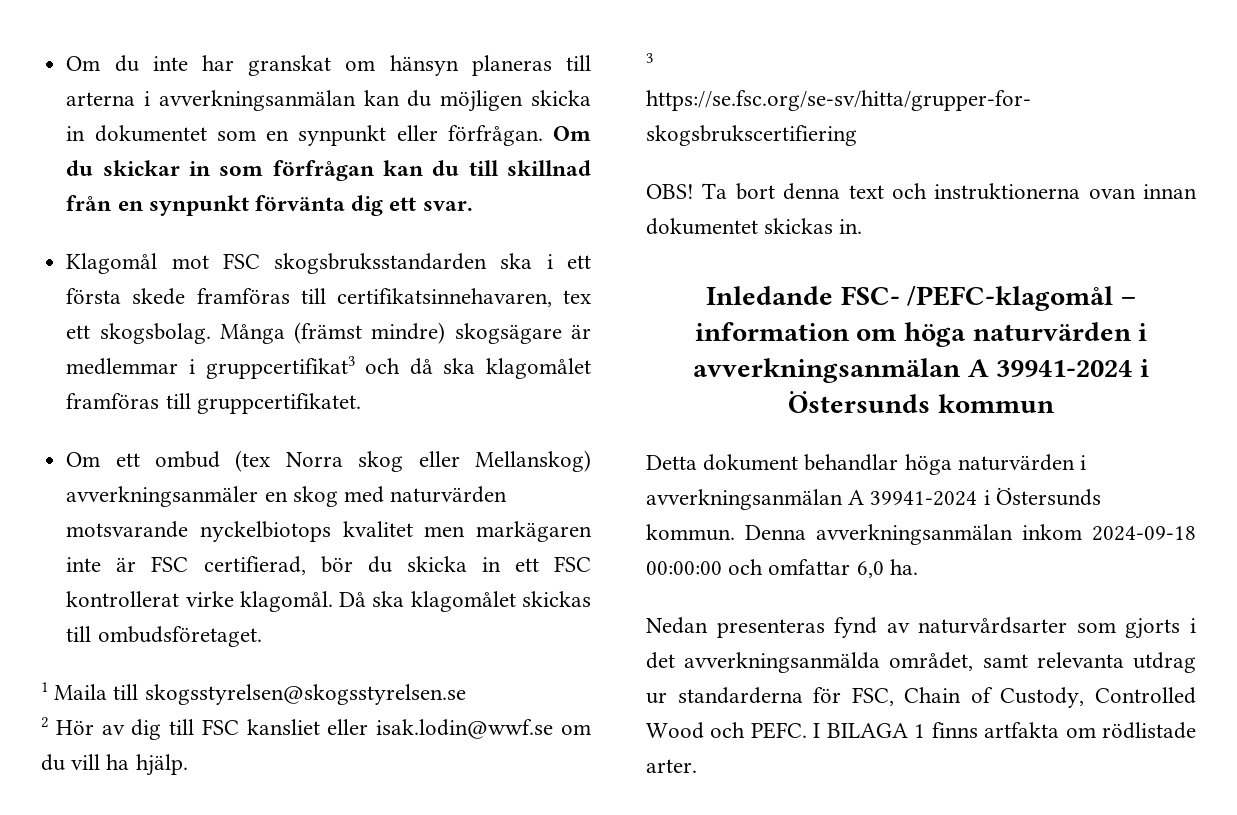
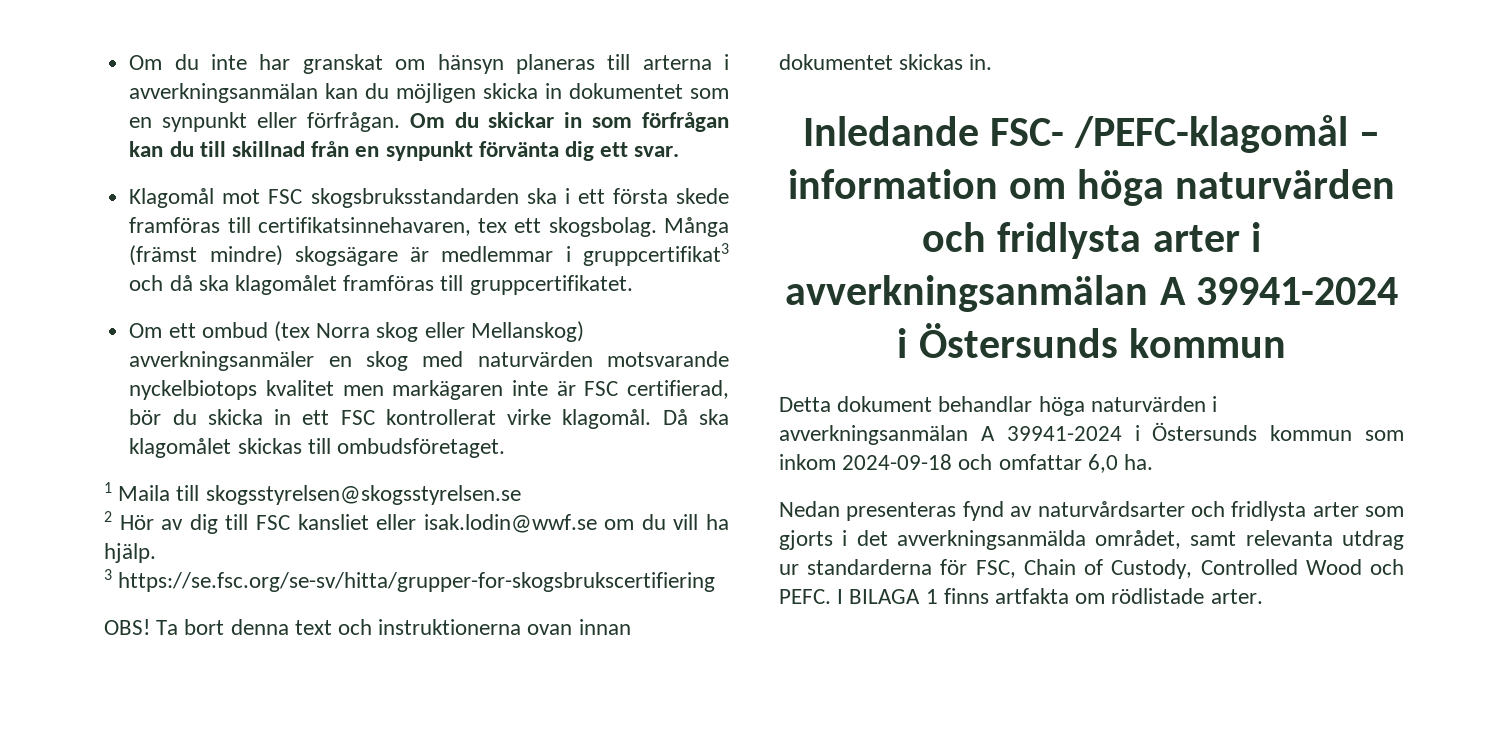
- Inledande FSC- /PEFC-klagomål – information om höga naturvärden i avverkningsanmälan A 39941-2024 i Östersunds kommun
+ Inledande FSC- /PEFC-klagomål – information om höga naturvärden och fridlysta arter i avverkningsanmälan A 39941-2024 i Östersunds kommun
- Detta dokument behandlar höga naturvärden i avverkningsanmälan A 39941-2024 i Östersunds kommun. Denna avverkningsanmälan inkom 2024-09-18 00:00:00 och omfattar 6,0 ha.
+ Detta dokument behandlar höga naturvärden i avverkningsanmälan A 39941-2024 i Östersunds kommun som inkom 2024-09-18 och omfattar 6,0 ha.
- Nedan presenteras fynd av naturvårdsarter som gjorts i det avverkningsanmälda området, samt relevanta utdrag ur standarderna för FSC, Chain of Custody, Controlled Wood och PEFC.
+ Nedan presenteras fynd av naturvårdsarter och fridlysta arter som gjorts i det avverkningsanmälda området, samt relevanta utdrag ur standarderna för FSC, Chain of Custody, Controlled Wood och PEFC.

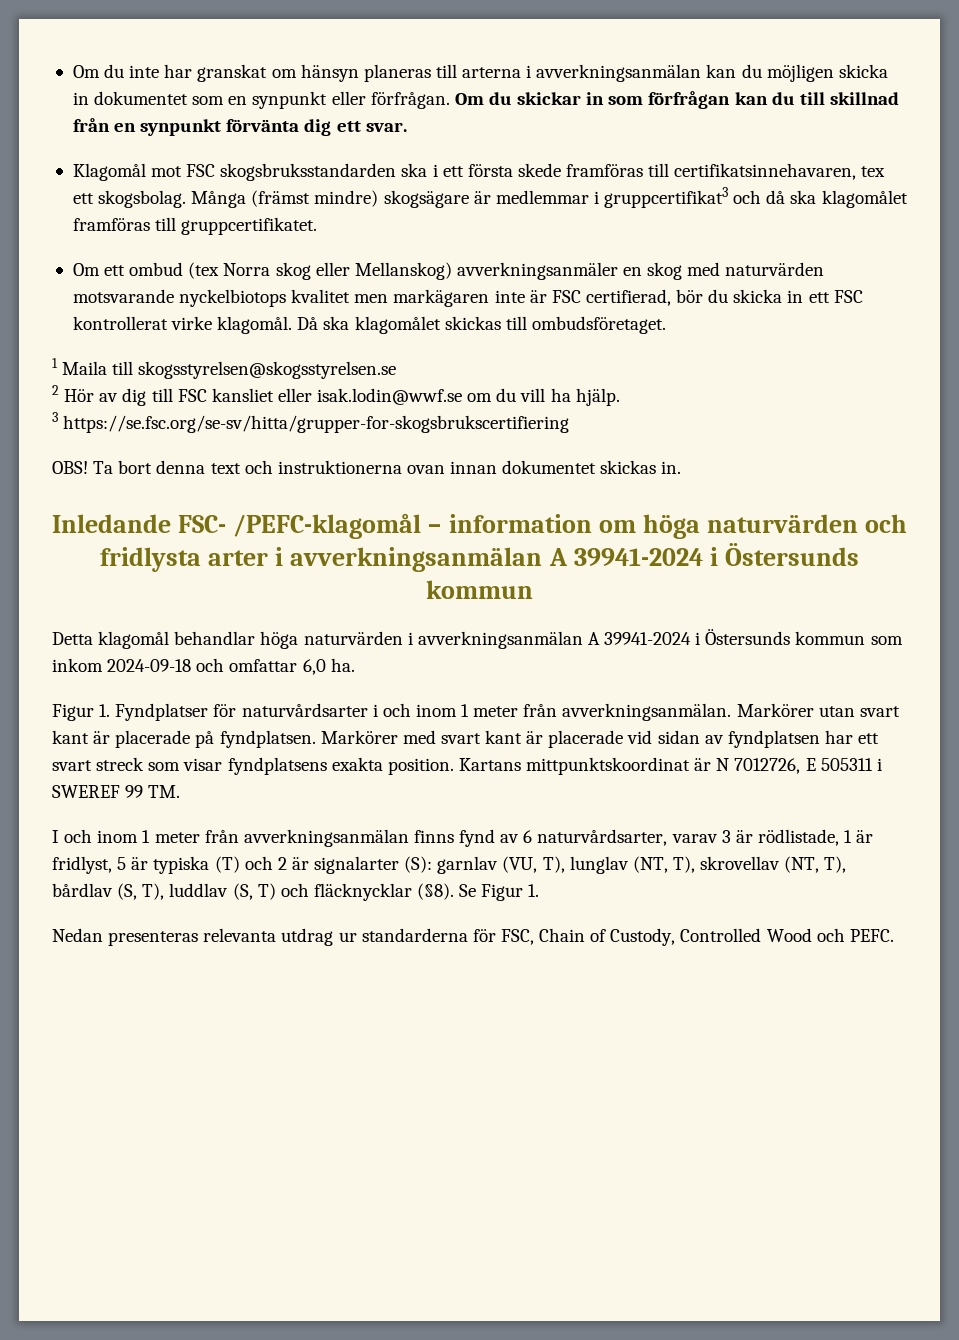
- Detta dokument behandlar höga naturvärden i avverkningsanmälan A 39941-2024 i Östersunds kommun som inkom 2024-09-18 och omfattar 6,0 ha.
+ Detta klagomål behandlar höga naturvärden i avverkningsanmälan A 39941-2024 i Östersunds kommun som inkom 2024-09-18 och omfattar 6,0 ha.
- Nedan presenteras fynd av naturvårdsarter och fridlysta arter som gjorts i det avverkningsanmälda området, samt relevanta utdrag ur standarderna för FSC, Chain of Custody, Controlled Wood och PEFC. I BILAGA 1 finns artfakta om rödlistade arter.
+ Figur 1. Fyndplatser för naturvårdsarter i och inom 1 meter från avverkningsanmälan. Markörer utan svart kant är placerade på fyndplatsen. Markörer med svart kant är placerade vid sidan av fyndplatsen har ett svart streck som visar fyndplatsens exakta position. Kartans mittpunktskoordinat är N 7012726, E 505311 i SWEREF 99 TM.
+ I och inom 1 meter från avverkningsanmälan finns fynd av 6 naturvårdsarter, varav 3 är rödlistade, 1 är fridlyst, 5 är typiska (T) och 2 är signalarter (S): garnlav (VU, T), lunglav (NT, T), skrovellav (NT, T), bårdlav (S, T), luddlav (S, T) och fläcknycklar (§8). Se Figur 1.
+ Nedan presenteras relevanta utdrag ur standarderna för FSC, Chain of Custody, Controlled Wood och PEFC.

